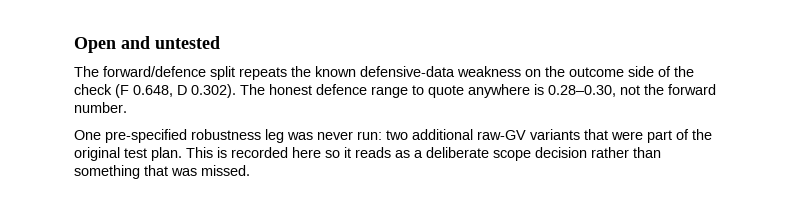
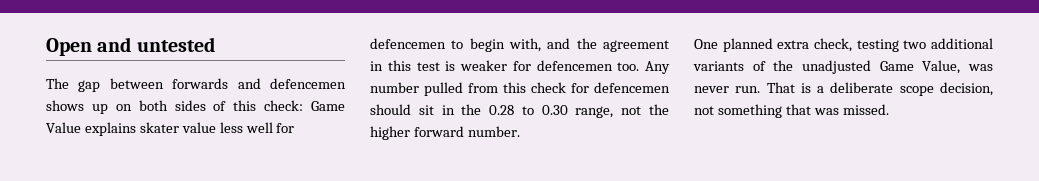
- The forward/defence split repeats the known defensive-data weakness on the outcome side of the check (F 0.648, D 0.302). The honest defence range to quote anywhere is 0.28–0.30, not the forward number.
+ The gap between forwards and defencemen shows up on both sides of this check: Game Value explains skater value less well for defencemen to begin with, and the agreement in this test is weaker for defencemen too. Any number pulled from this check for defencemen should sit in the 0.28 to 0.30 range, not the higher forward number.
- One pre-specified robustness leg was never run: two additional raw-GV variants that were part of the original test plan. This is recorded here so it reads as a deliberate scope decision rather than something that was missed.
+ One planned extra check, testing two additional variants of the unadjusted Game Value, was never run. That is a deliberate scope decision, not something that was missed.

